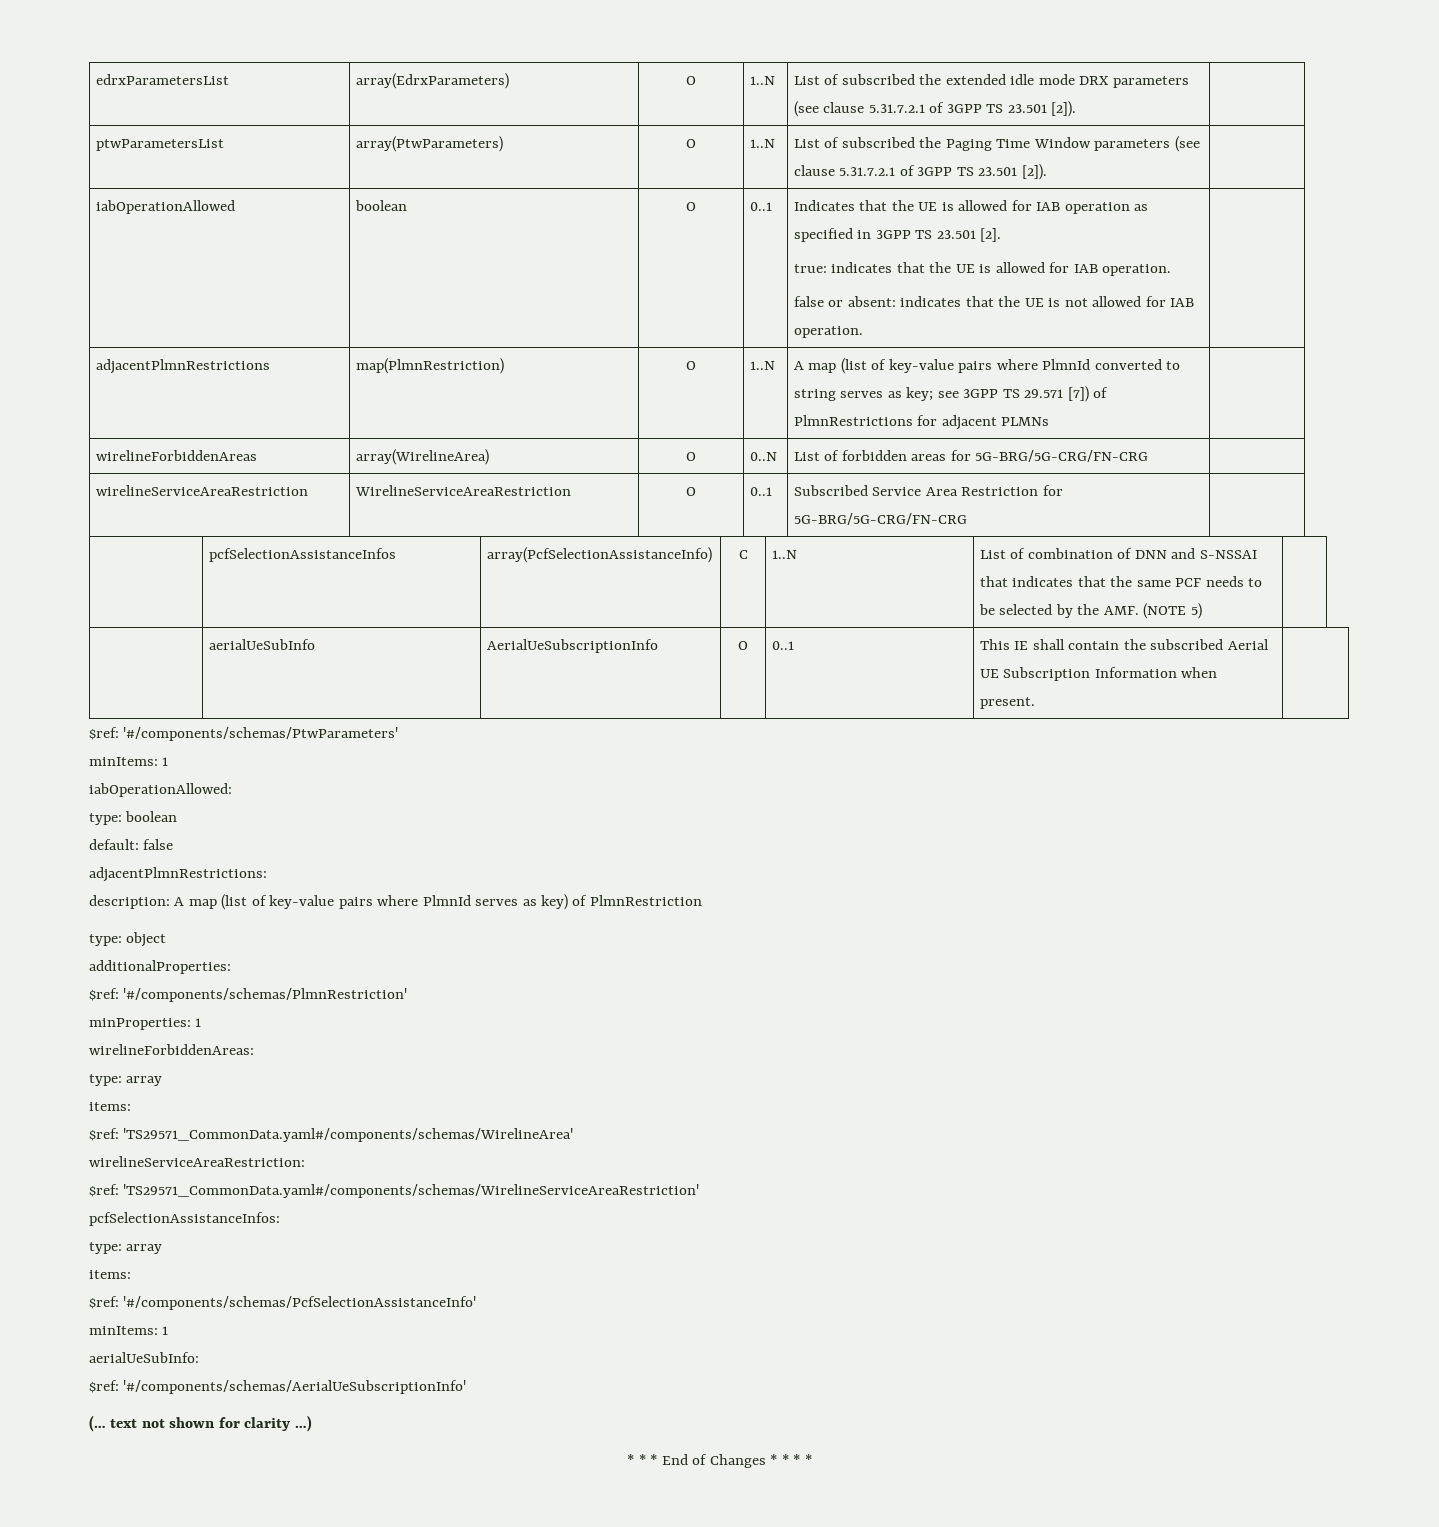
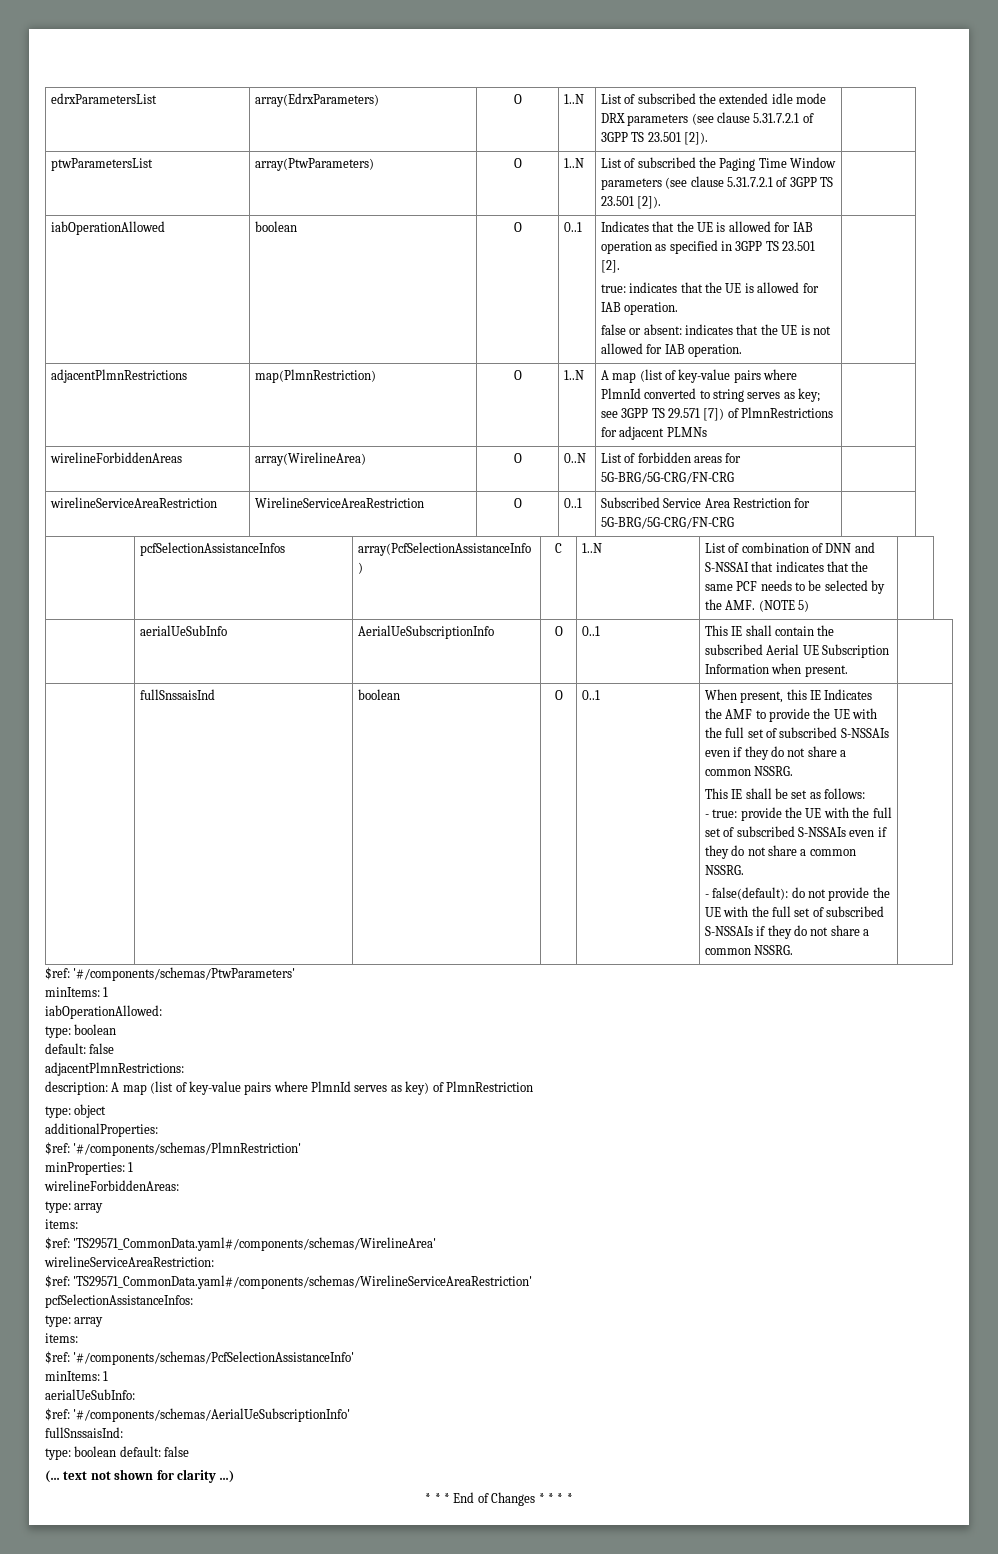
+ fullSnssaisInd | boolean | O | 0..1 | When present, this IE Indicates the AMF to provide the UE with the full set of subscribed S-NSSAIs even if they do not share a common NSSRG.
+ This IE shall be set as follows:
+ - true: provide the UE with the full set of subscribed S-NSSAIs even if they do not share a common NSSRG.
+ - false(default): do not provide the UE with the full set of subscribed S-NSSAIs if they do not share a common NSSRG.
+ fullSnssaisInd:
+ type: boolean default: false

